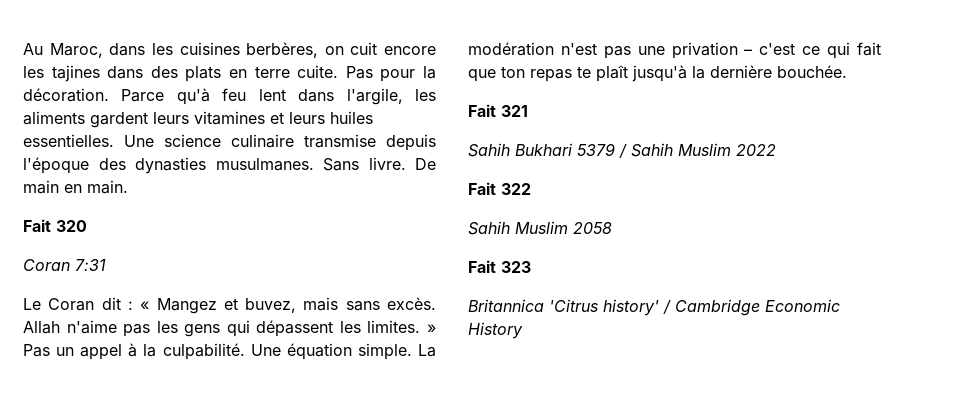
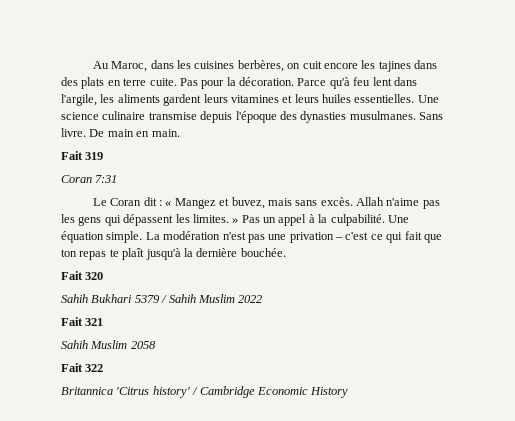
- Fait 320
+ Fait 319
- Fait 321
+ Fait 320
- Fait 322
+ Fait 321
- Fait 323
+ Fait 322

